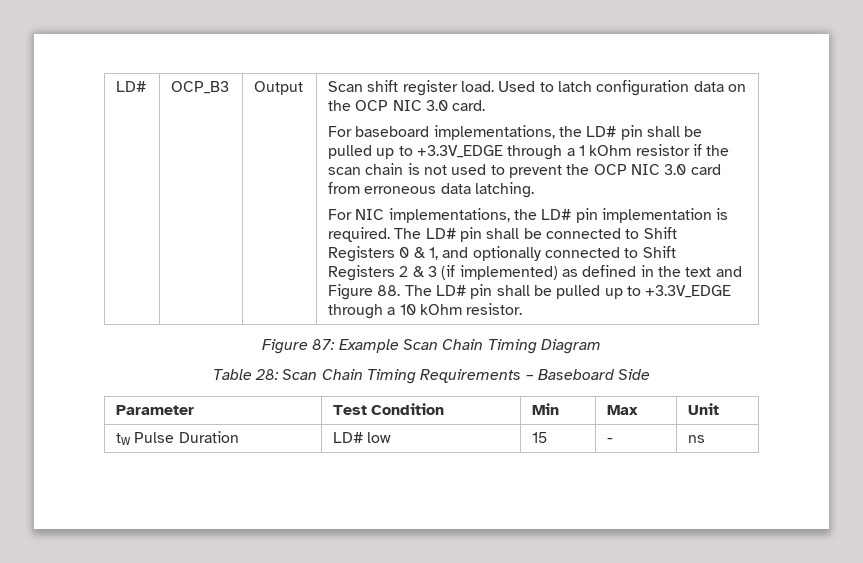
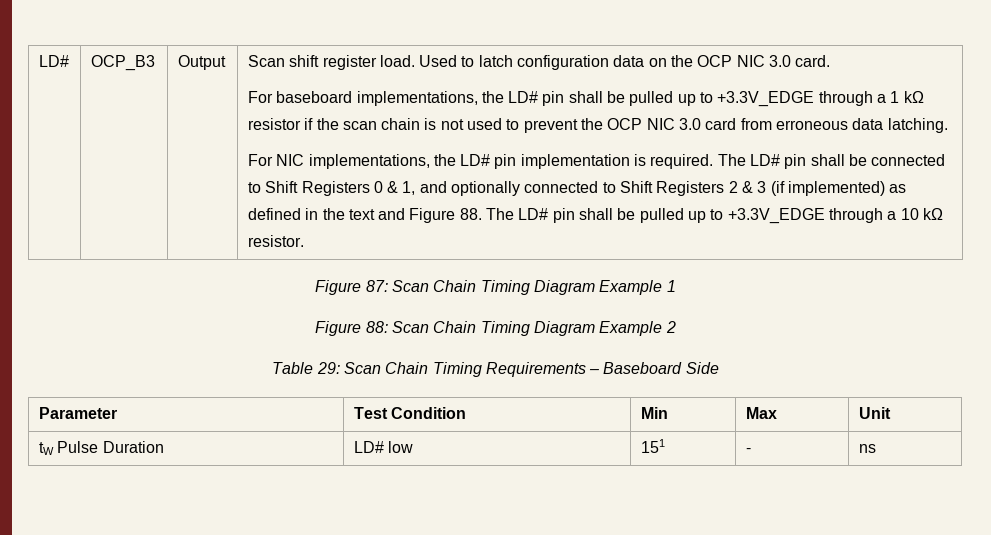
- For baseboard implementations, the LD# pin shall be pulled up to +3.3V_EDGE through a 1 kOhm resistor if the scan chain is not used to prevent the OCP NIC 3.0 card from erroneous data latching.
+ For baseboard implementations, the LD# pin shall be pulled up to +3.3V_EDGE through a 1 kΩ resistor if the scan chain is not used to prevent the OCP NIC 3.0 card from erroneous data latching.
- The LD# pin shall be connected to Shift Registers 0 & 1, and optionally connected to Shift Registers 2 & 3 (if implemented) as defined in the text and Figure 88. The LD# pin shall be pulled up to +3.3V_EDGE through a 10 kOhm resistor.
+ The LD# pin shall be connected to Shift Registers 0 & 1, and optionally connected to Shift Registers 2 & 3 (if implemented) as defined in the text and Figure 88. The LD# pin shall be pulled up to +3.3V_EDGE through a 10 kΩ resistor.
- Figure 87: Example Scan Chain Timing Diagram
+ Figure 87: Scan Chain Timing Diagram Example 1
+ Figure 88: Scan Chain Timing Diagram Example 2
- Table 28: Scan Chain Timing Requirements – Baseboard Side
+ Table 29: Scan Chain Timing Requirements – Baseboard Side
- tW Pulse Duration | LD# low | 15 | - | ns
+ tW Pulse Duration | LD# low | 151 | - | ns

